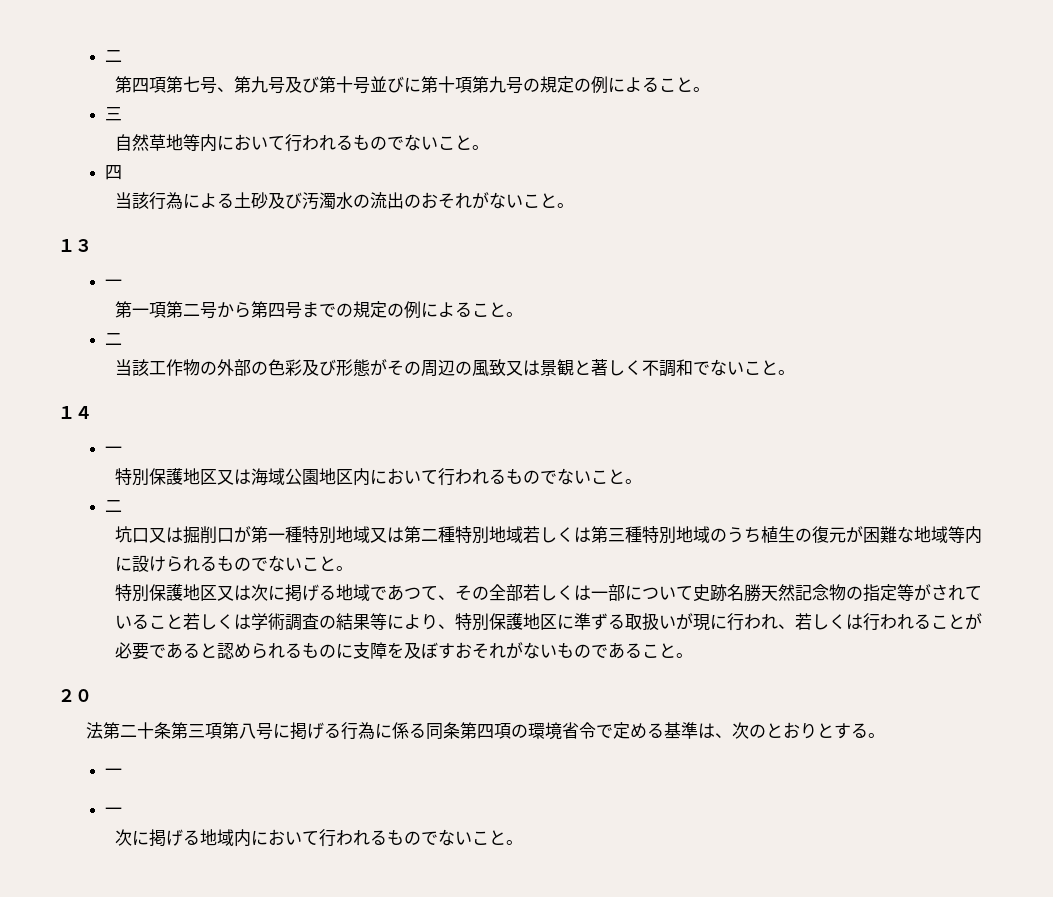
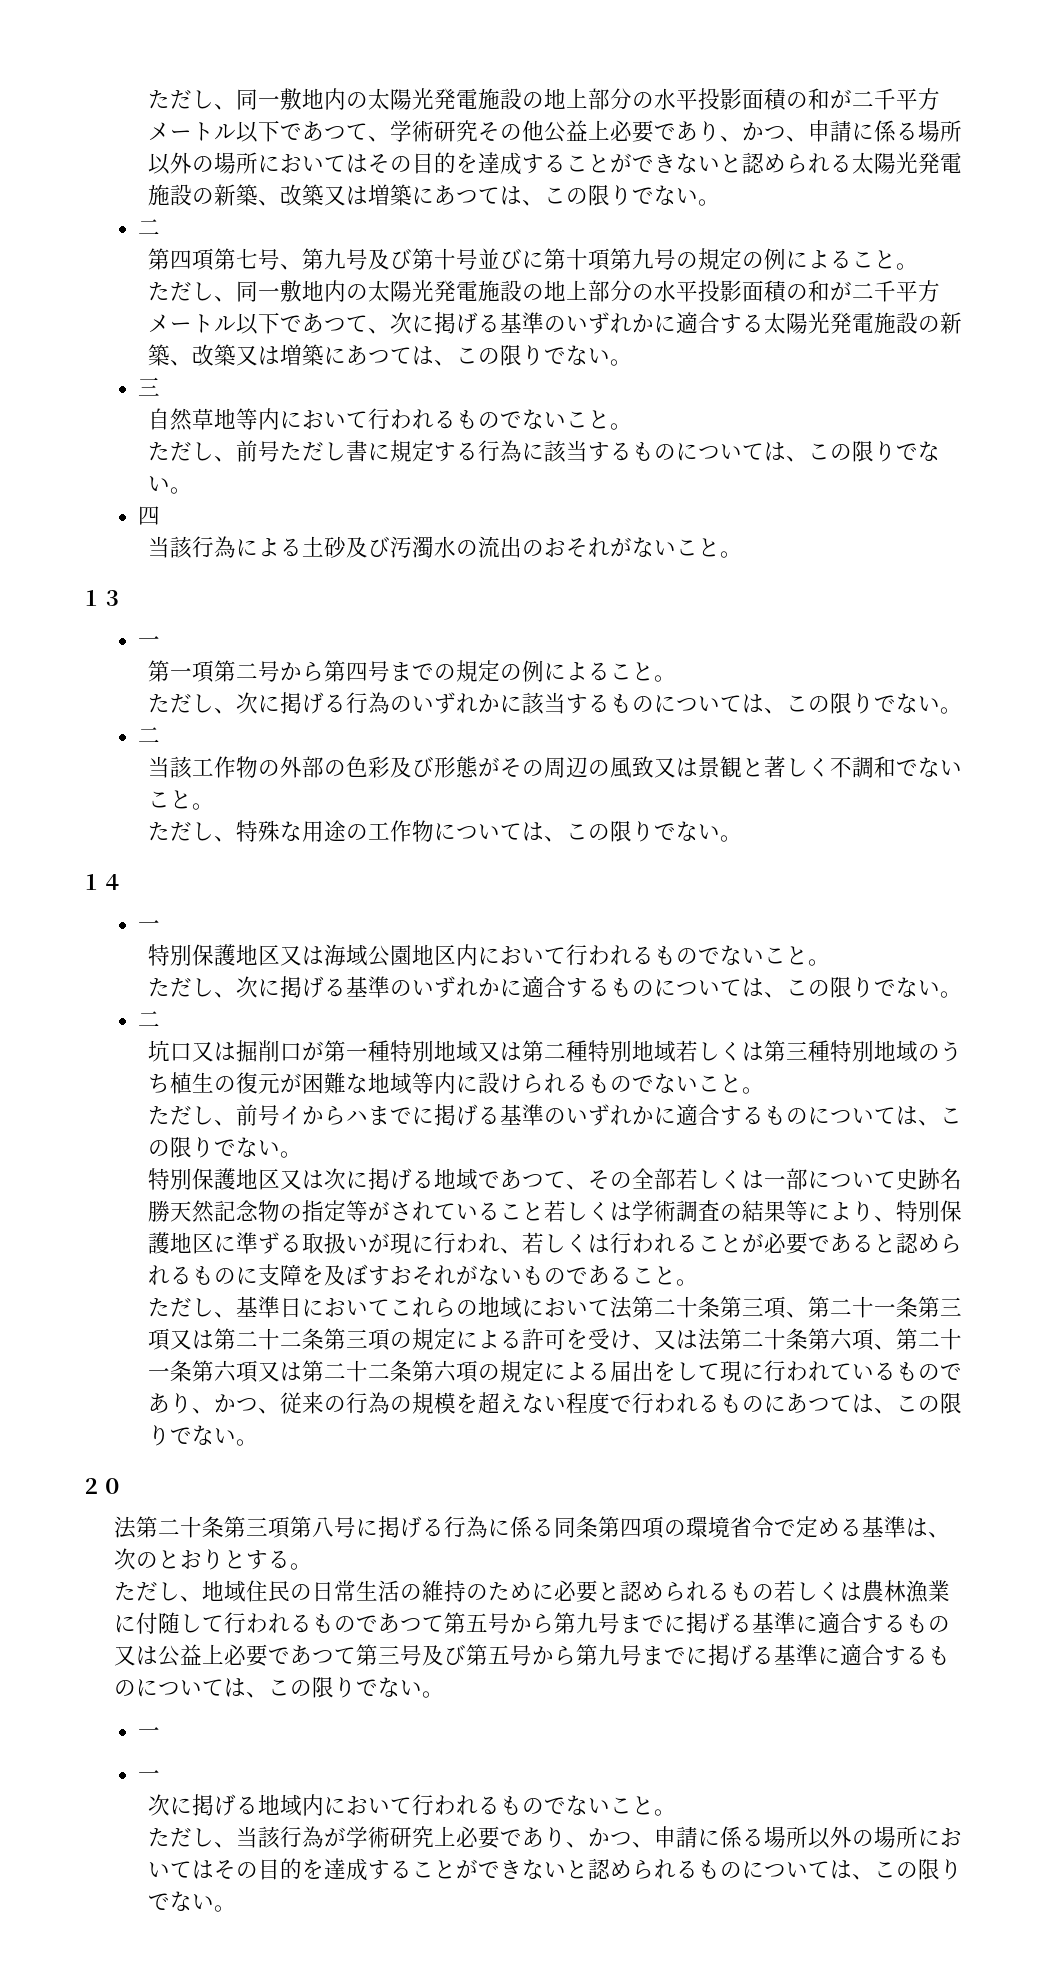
+ ただし、同一敷地内の太陽光発電施設の地上部分の水平投影面積の和が二千平方メートル以下であつて、学術研究その他公益上必要であり、かつ、申請に係る場所以外の場所においてはその目的を達成することができないと認められる太陽光発電施設の新築、改築又は増築にあつては、この限りでない。
+ ただし、同一敷地内の太陽光発電施設の地上部分の水平投影面積の和が二千平方メートル以下であつて、次に掲げる基準のいずれかに適合する太陽光発電施設の新築、改築又は増築にあつては、この限りでない。
+ ただし、前号ただし書に規定する行為に該当するものについては、この限りでない。
+ ただし、次に掲げる行為のいずれかに該当するものについては、この限りでない。
+ ただし、特殊な用途の工作物については、この限りでない。
+ ただし、次に掲げる基準のいずれかに適合するものについては、この限りでない。
+ ただし、前号イからハまでに掲げる基準のいずれかに適合するものについては、この限りでない。
+ ただし、基準日においてこれらの地域において法第二十条第三項、第二十一条第三項又は第二十二条第三項の規定による許可を受け、又は法第二十条第六項、第二十一条第六項又は第二十二条第六項の規定による届出をして現に行われているものであり、かつ、従来の行為の規模を超えない程度で行われるものにあつては、この限りでない。
+ ただし、地域住民の日常生活の維持のために必要と認められるもの若しくは農林漁業に付随して行われるものであつて第五号から第九号までに掲げる基準に適合するもの又は公益上必要であつて第三号及び第五号から第九号までに掲げる基準に適合するものについては、この限りでない。
+ ただし、当該行為が学術研究上必要であり、かつ、申請に係る場所以外の場所においてはその目的を達成することができないと認められるものについては、この限りでない。

